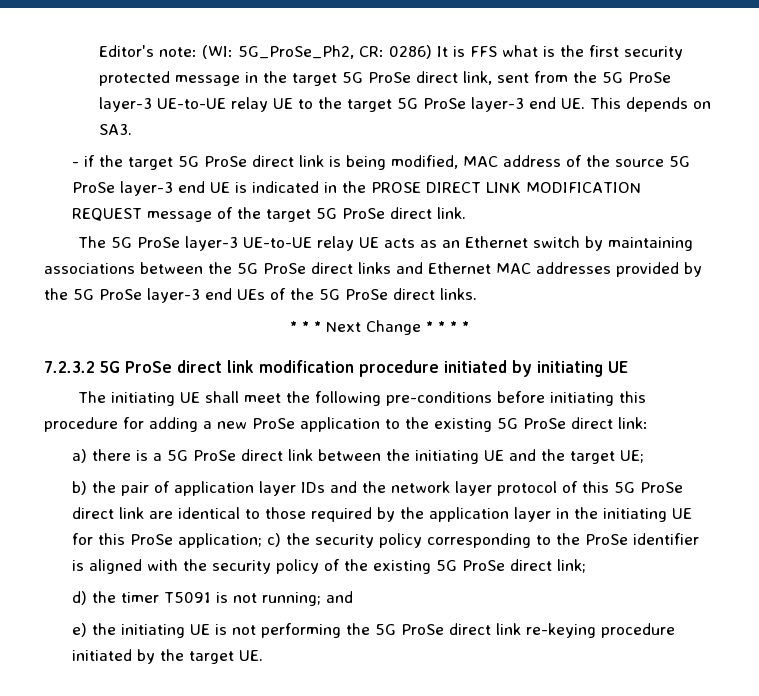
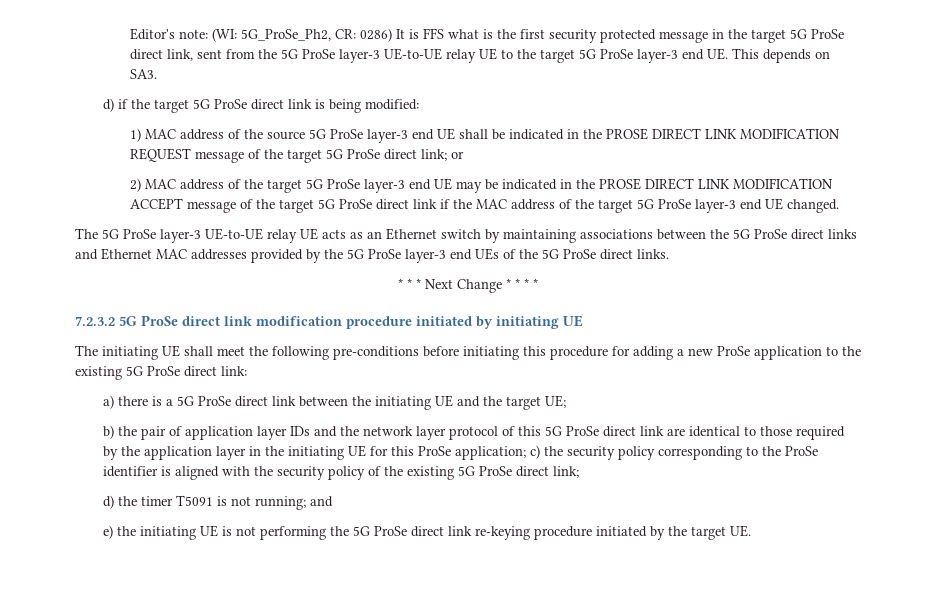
- - if the target 5G ProSe direct link is being modified, MAC address of the source 5G ProSe layer-3 end UE is indicated in the PROSE DIRECT LINK MODIFICATION REQUEST message of the target 5G ProSe direct link.
+ d) if the target 5G ProSe direct link is being modified:
+ 1) MAC address of the source 5G ProSe layer-3 end UE shall be indicated in the PROSE DIRECT LINK MODIFICATION REQUEST message of the target 5G ProSe direct link; or
+ 2) MAC address of the target 5G ProSe layer-3 end UE may be indicated in the PROSE DIRECT LINK MODIFICATION ACCEPT message of the target 5G ProSe direct link if the MAC address of the target 5G ProSe layer-3 end UE changed.

